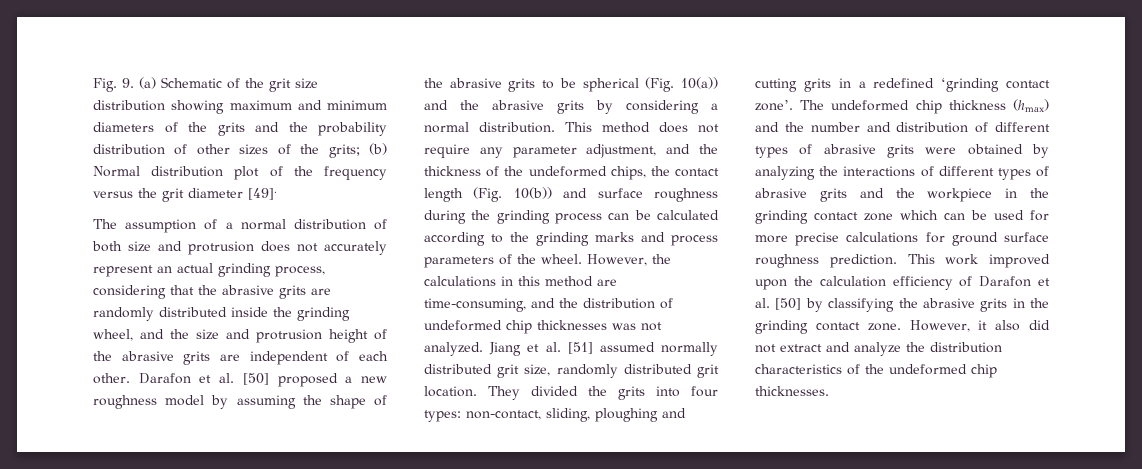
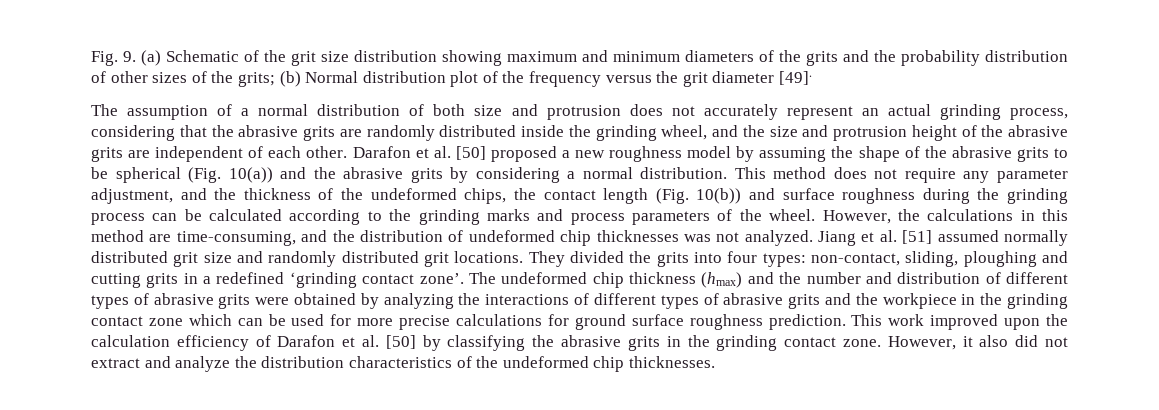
- Jiang et al. [51] assumed normally distributed grit size, randomly distributed grit location.
+ Jiang et al. [51] assumed normally distributed grit size and randomly distributed grit locations.

